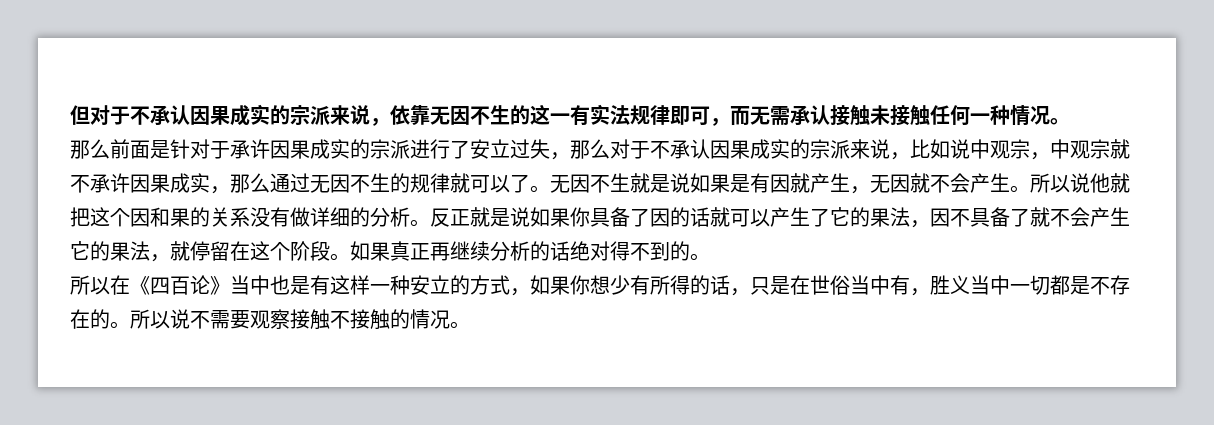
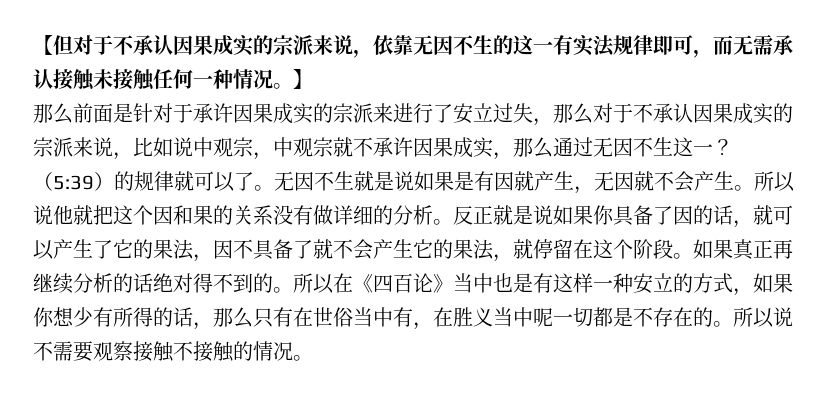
- 但对于不承认因果成实的宗派来说，依靠无因不生的这一有实法规律即可，而无需承认接触未接触任何一种情况。
+ 【但对于不承认因果成实的宗派来说，依靠无因不生的这一有实法规律即可，而无需承认接触未接触任何一种情况。】
- 那么前面是针对于承许因果成实的宗派进行了安立过失，那么对于不承认因果成实的宗派来说，比如说中观宗，中观宗就不承许因果成实，那么通过无因不生的规律就可以了。
+ 那么前面是针对于承许因果成实的宗派来进行了安立过失，那么对于不承认因果成实的宗派来说，比如说中观宗，中观宗就不承许因果成实，那么通过无因不生这一？（5:39）的规律就可以了。
- 反正就是说如果你具备了因的话就可以产生了它的果法，因不具备了就不会产生它的果法，就停留在这个阶段。
+ 反正就是说如果你具备了因的话，就可以产生了它的果法，因不具备了就不会产生它的果法，就停留在这个阶段。
- 如果真正再继续分析的话绝对得不到的。
- 所以在《四百论》当中也是有这样一种安立的方式，如果你想少有所得的话，只是在世俗当中有，胜义当中一切都是不存在的。
+ 如果真正再继续分析的话绝对得不到的。所以在《四百论》当中也是有这样一种安立的方式，如果你想少有所得的话，那么只有在世俗当中有，在胜义当中呢一切都是不存在的。

